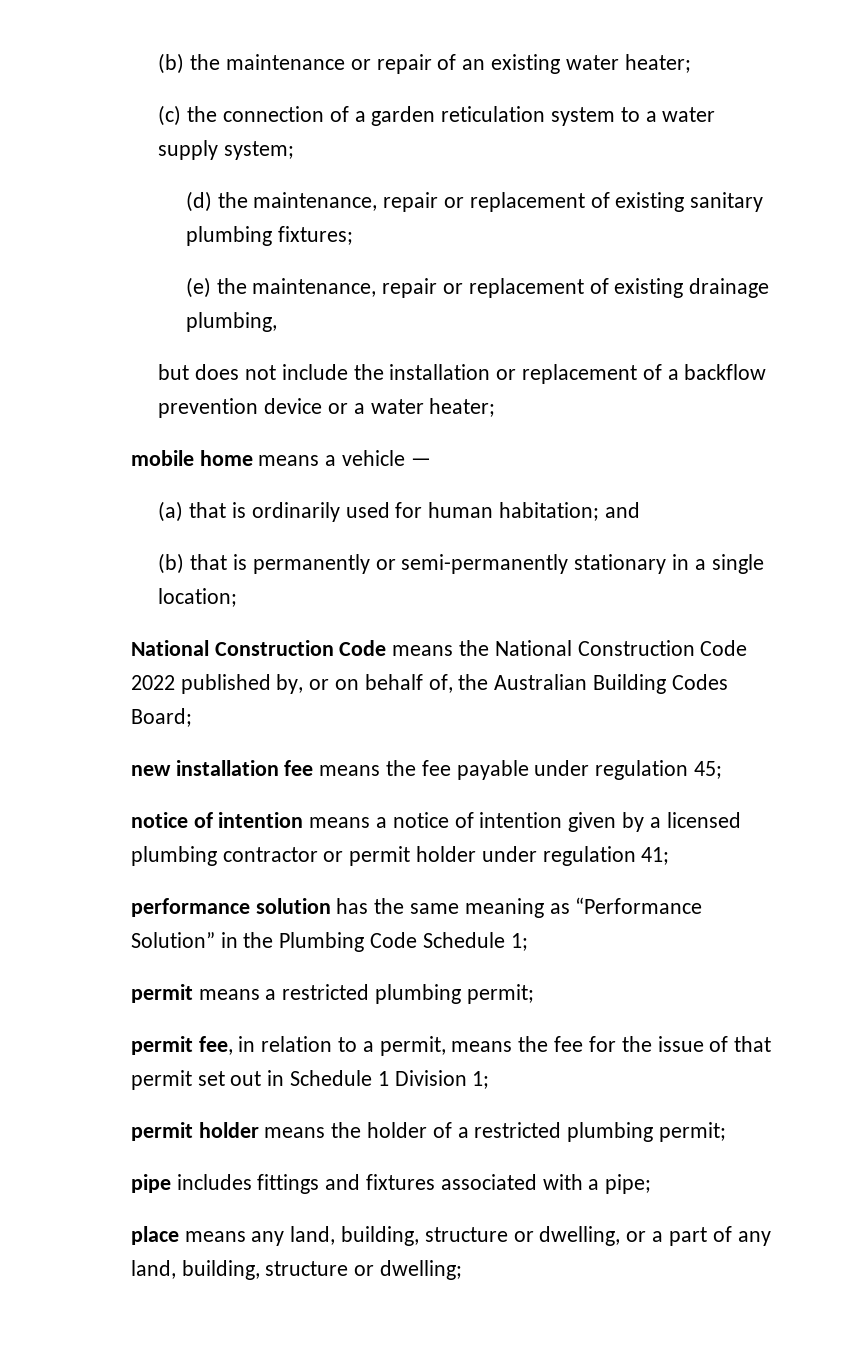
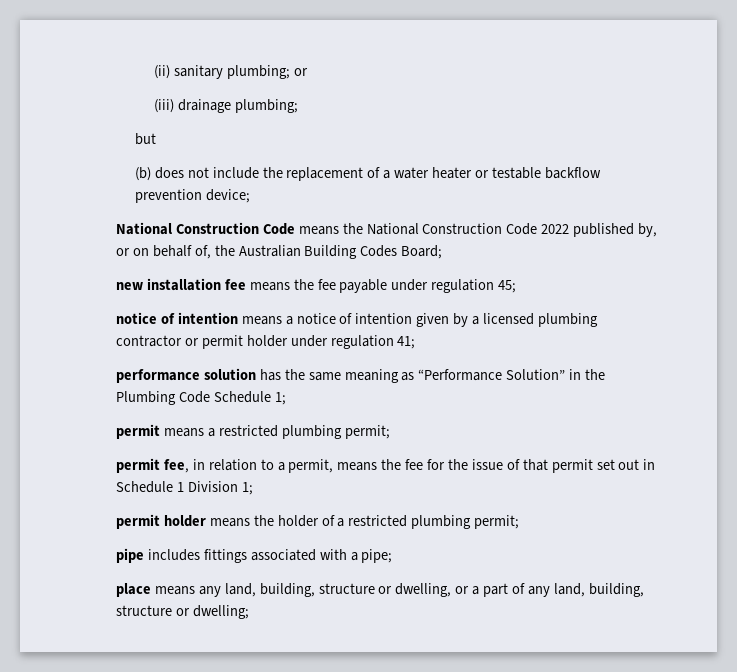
- (b) the maintenance or repair of an existing water heater;
- (c) the connection of a garden reticulation system to a water supply system;
- (d) the maintenance, repair or replacement of existing sanitary plumbing fixtures;
- (e) the maintenance, repair or replacement of existing drainage plumbing,
+ (ii) sanitary plumbing; or
+ (iii) drainage plumbing;
- but does not include the installation or replacement of a backflow prevention device or a water heater;
- mobile home means a vehicle —
- (a) that is ordinarily used for human habitation; and
- (b) that is permanently or semi-permanently stationary in a single location;
+ but
+ (b) does not include the replacement of a water heater or testable backflow prevention device;
- pipe includes fittings and fixtures associated with a pipe;
+ pipe includes fittings associated with a pipe;

